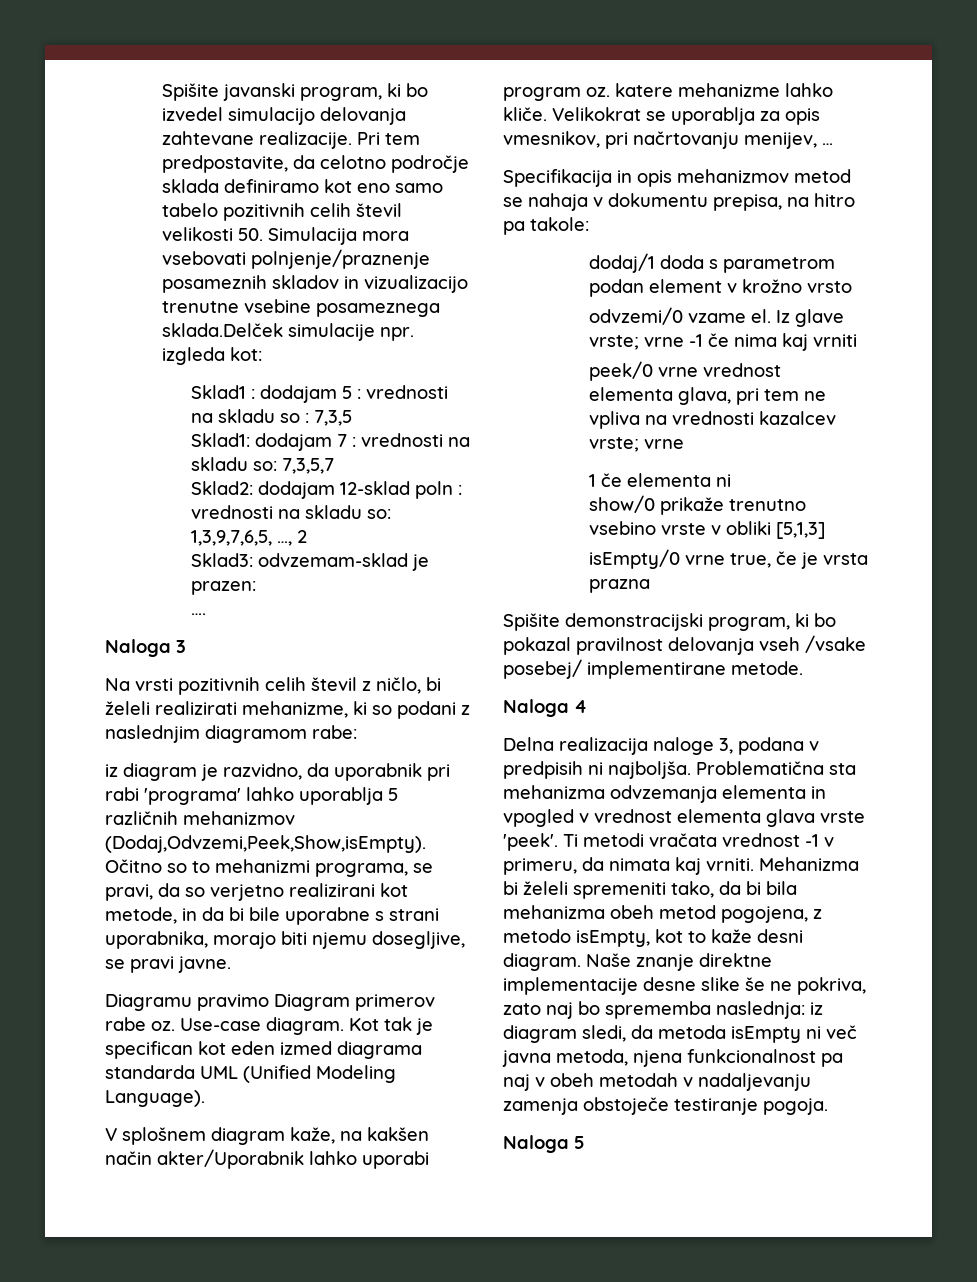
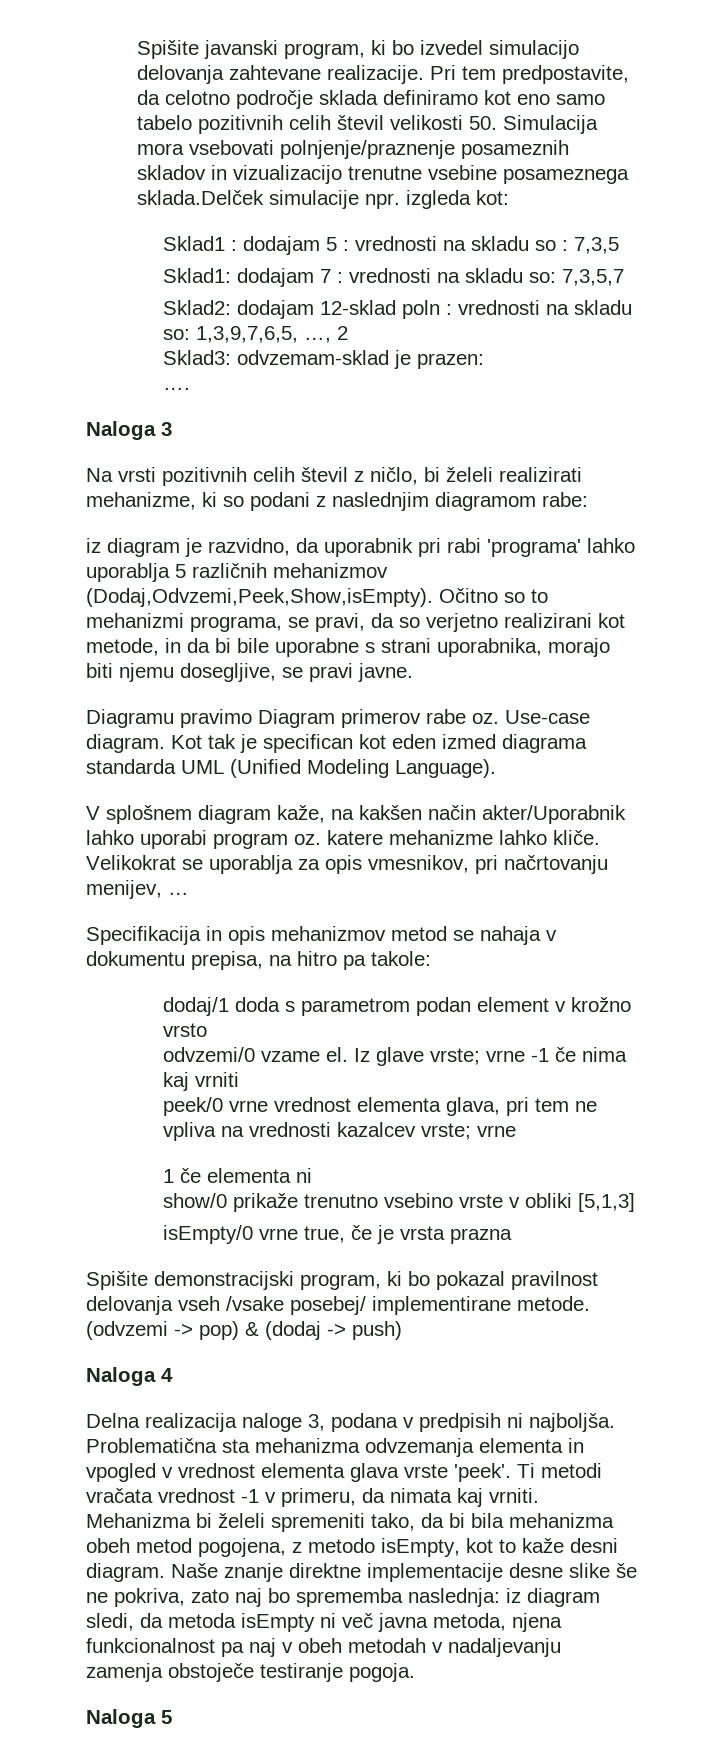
+ (odvzemi -> pop) & (dodaj -> push)

